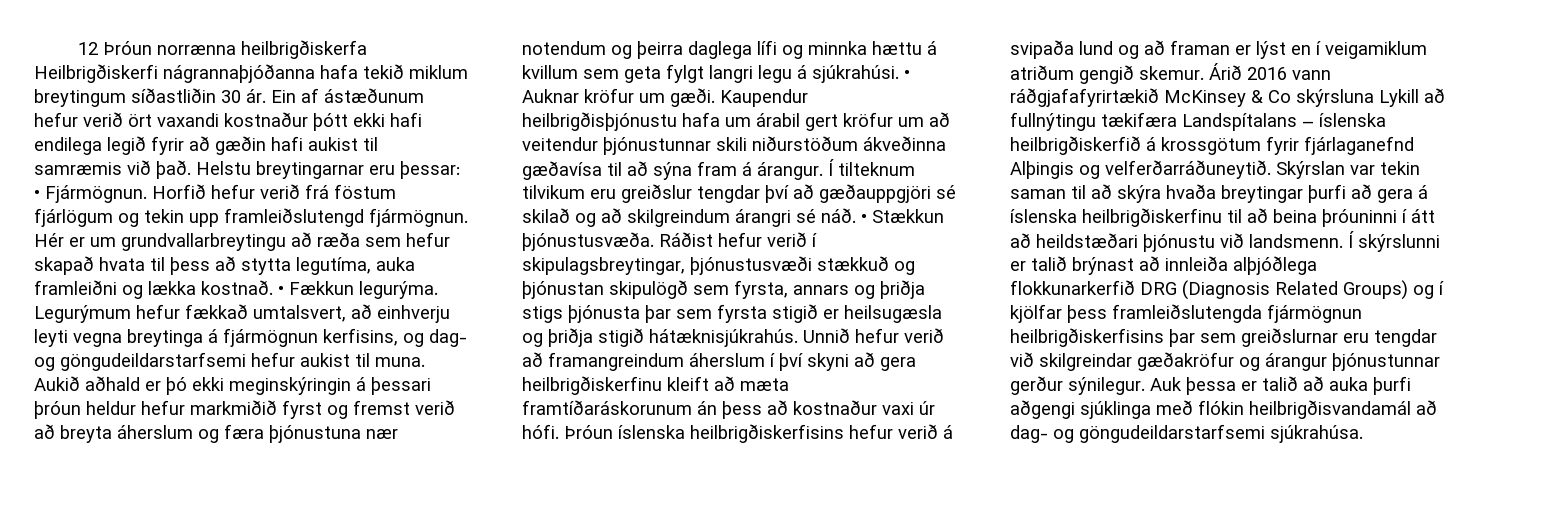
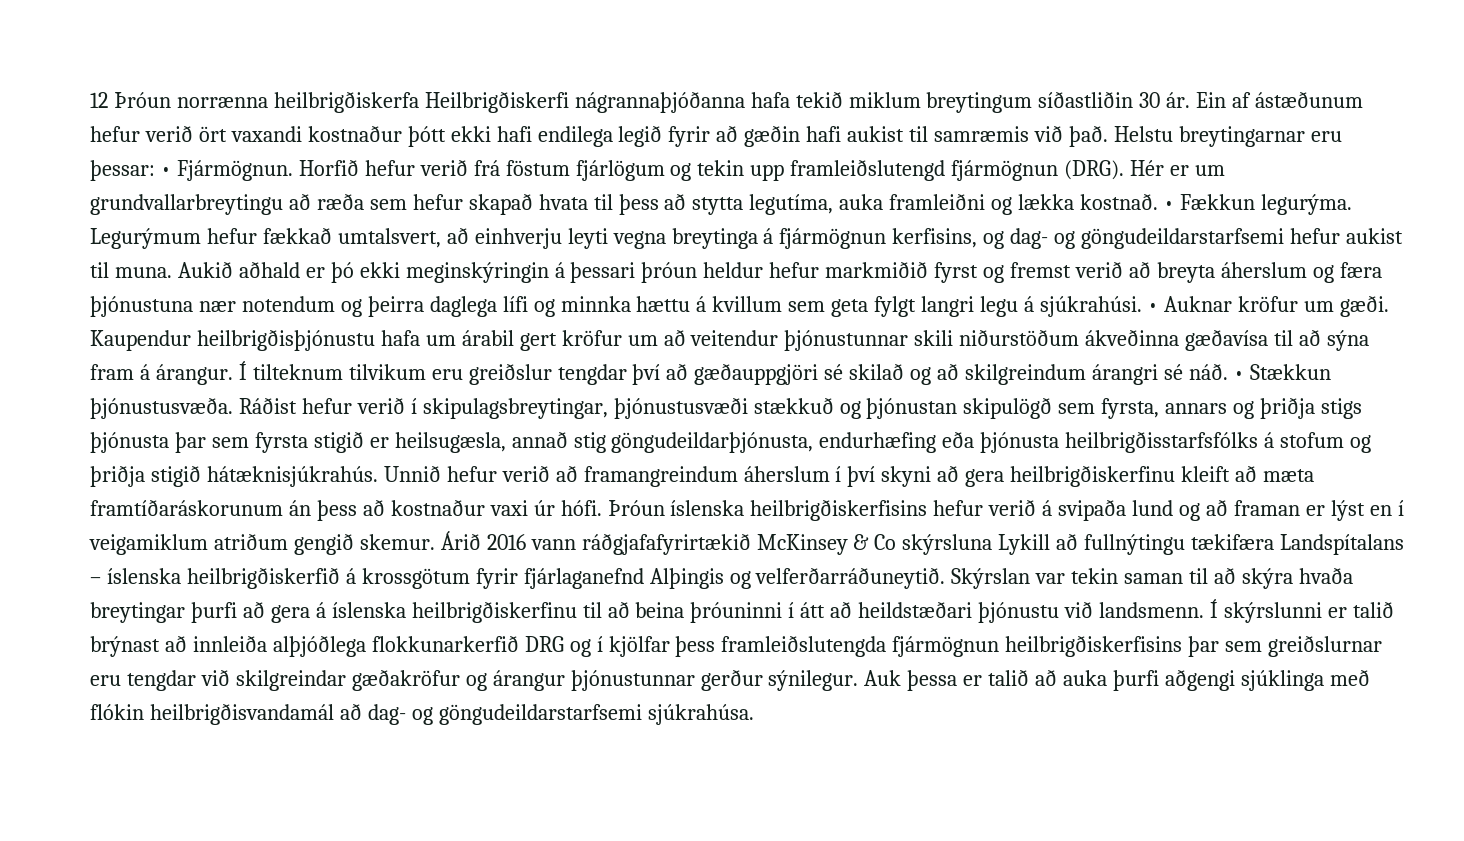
- Horfið hefur verið frá föstum fjárlögum og tekin upp framleiðslutengd fjármögnun.
+ Horfið hefur verið frá föstum fjárlögum og tekin upp framleiðslutengd fjármögnun (DRG).
- Ráðist hefur verið í skipulagsbreytingar, þjónustusvæði stækkuð og þjónustan skipulögð sem fyrsta, annars og þriðja stigs þjónusta þar sem fyrsta stigið er heilsugæsla og þriðja stigið hátæknisjúkrahús.
+ Ráðist hefur verið í skipulagsbreytingar, þjónustusvæði stækkuð og þjónustan skipulögð sem fyrsta, annars og þriðja stigs þjónusta þar sem fyrsta stigið er heilsugæsla, annað stig göngudeildarþjónusta, endurhæfing eða þjónusta heilbrigðisstarfsfólks á stofum og þriðja stigið hátæknisjúkrahús.
- Í skýrslunni er talið brýnast að innleiða alþjóðlega flokkunarkerfið DRG (Diagnosis Related Groups) og í kjölfar þess framleiðslutengda fjármögnun heilbrigðiskerfisins þar sem greiðslurnar eru tengdar við skilgreindar gæðakröfur og árangur þjónustunnar gerður sýnilegur.
+ Í skýrslunni er talið brýnast að innleiða alþjóðlega flokkunarkerfið DRG og í kjölfar þess framleiðslutengda fjármögnun heilbrigðiskerfisins þar sem greiðslurnar eru tengdar við skilgreindar gæðakröfur og árangur þjónustunnar gerður sýnilegur.

